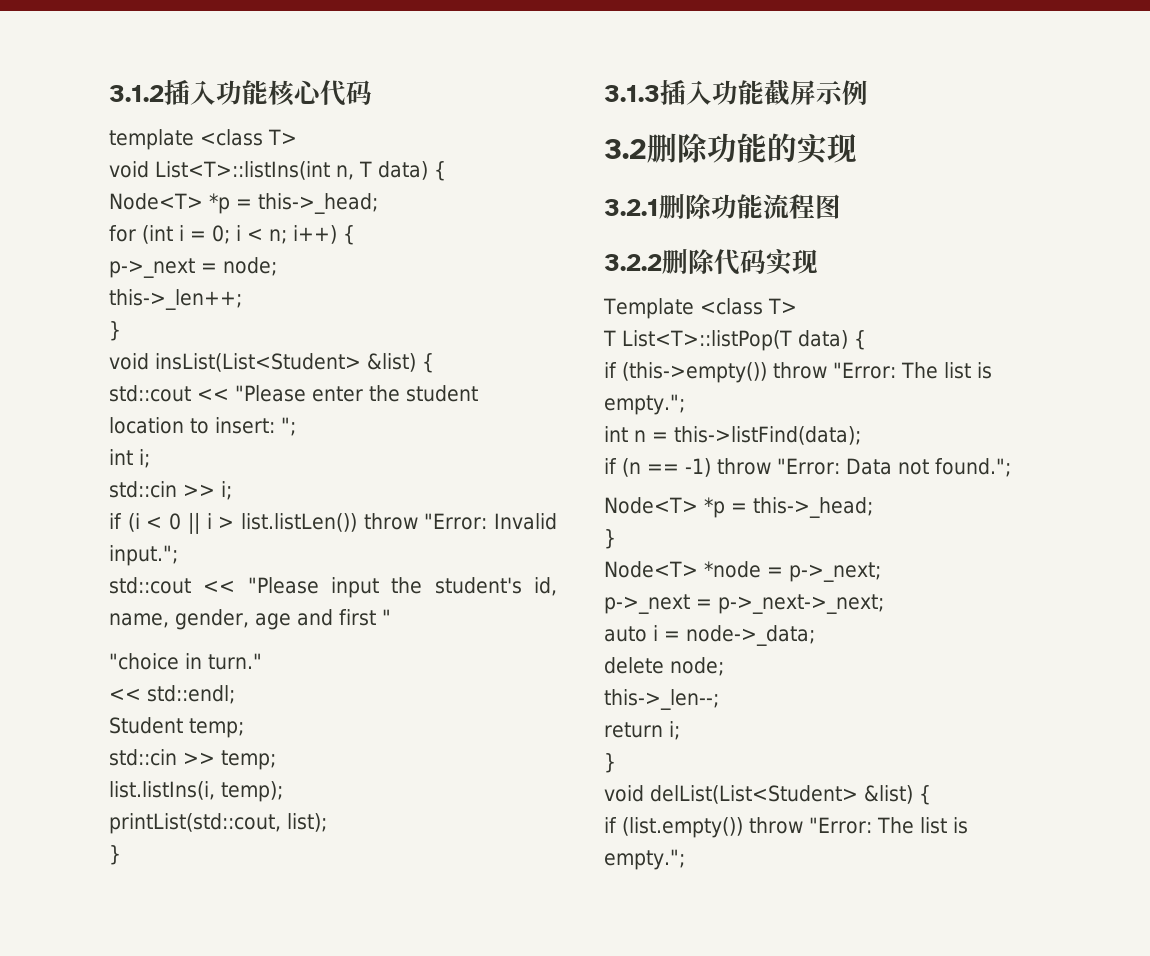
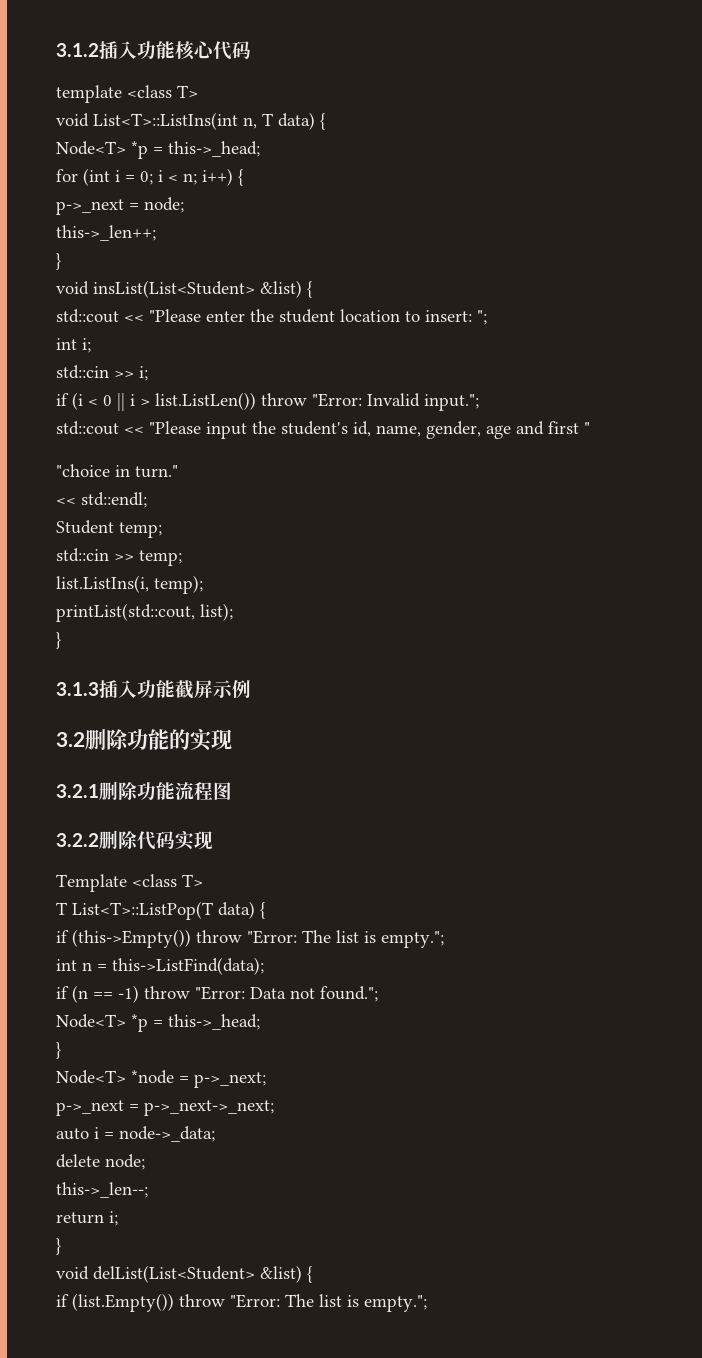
- void List<T>::listIns(int n, T data) {
+ void List<T>::ListIns(int n, T data) {
- if (i < 0 || i > list.listLen()) throw "Error: Invalid input.";
+ if (i < 0 || i > list.ListLen()) throw "Error: Invalid input.";
- list.listIns(i, temp);
+ list.ListIns(i, temp);
- T List<T>::listPop(T data) {
+ T List<T>::ListPop(T data) {
- if (this->empty()) throw "Error: The list is empty.";
+ if (this->Empty()) throw "Error: The list is empty.";
- int n = this->listFind(data);
+ int n = this->ListFind(data);
- if (list.empty()) throw "Error: The list is empty.";
+ if (list.Empty()) throw "Error: The list is empty.";

